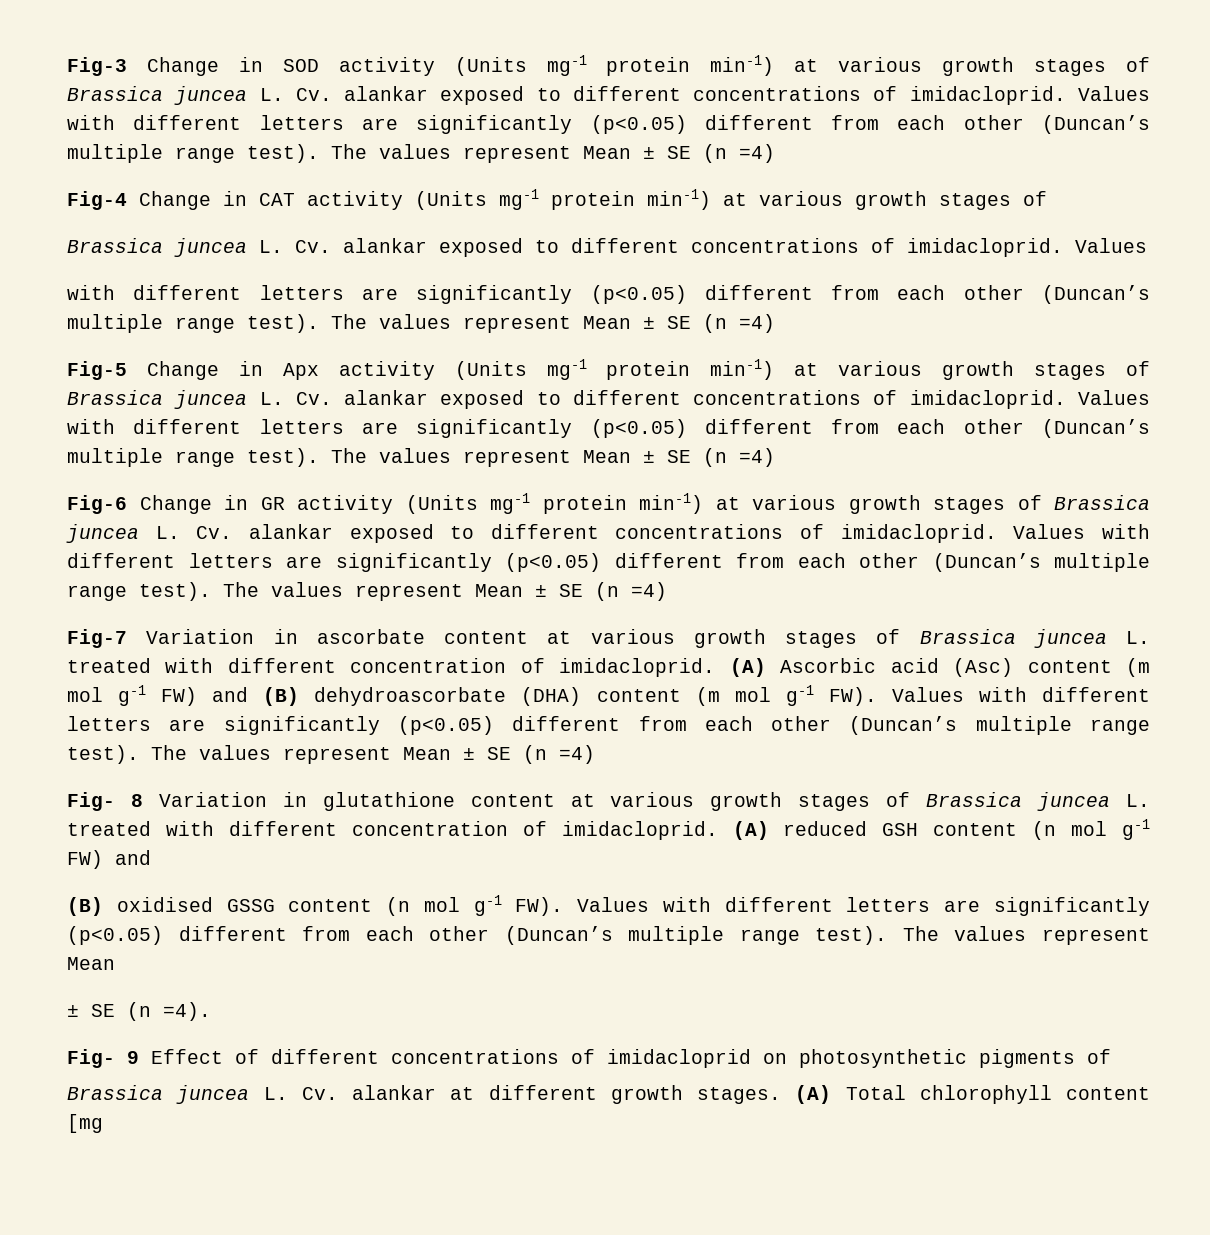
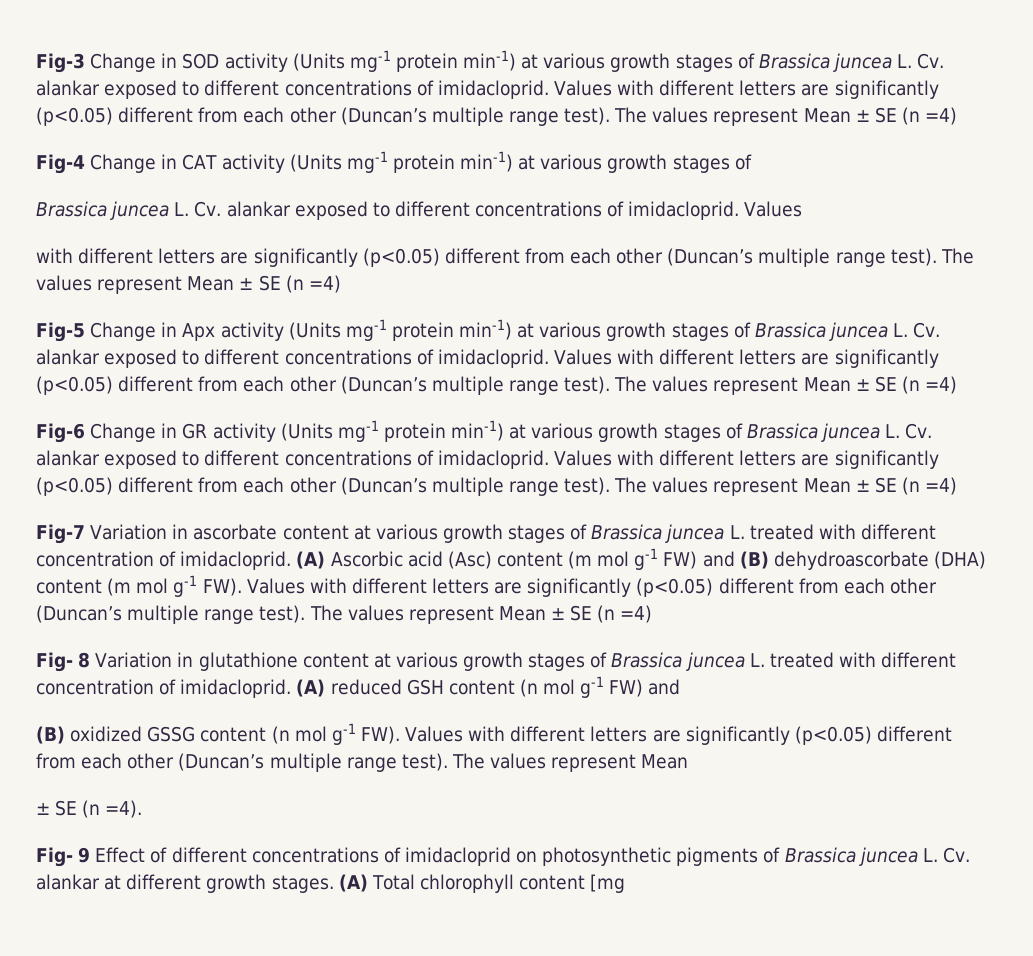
- (B) oxidised GSSG content (n mol g-1 FW). Values with different letters are significantly (p<0.05) different from each other (Duncan’s multiple range test).
+ (B) oxidized GSSG content (n mol g-1 FW). Values with different letters are significantly (p<0.05) different from each other (Duncan’s multiple range test).
- Fig- 9 Effect of different concentrations of imidacloprid on photosynthetic pigments of
- Brassica juncea L. Cv. alankar at different growth stages.
+ Fig- 9 Effect of different concentrations of imidacloprid on photosynthetic pigments of Brassica juncea L. Cv. alankar at different growth stages.

